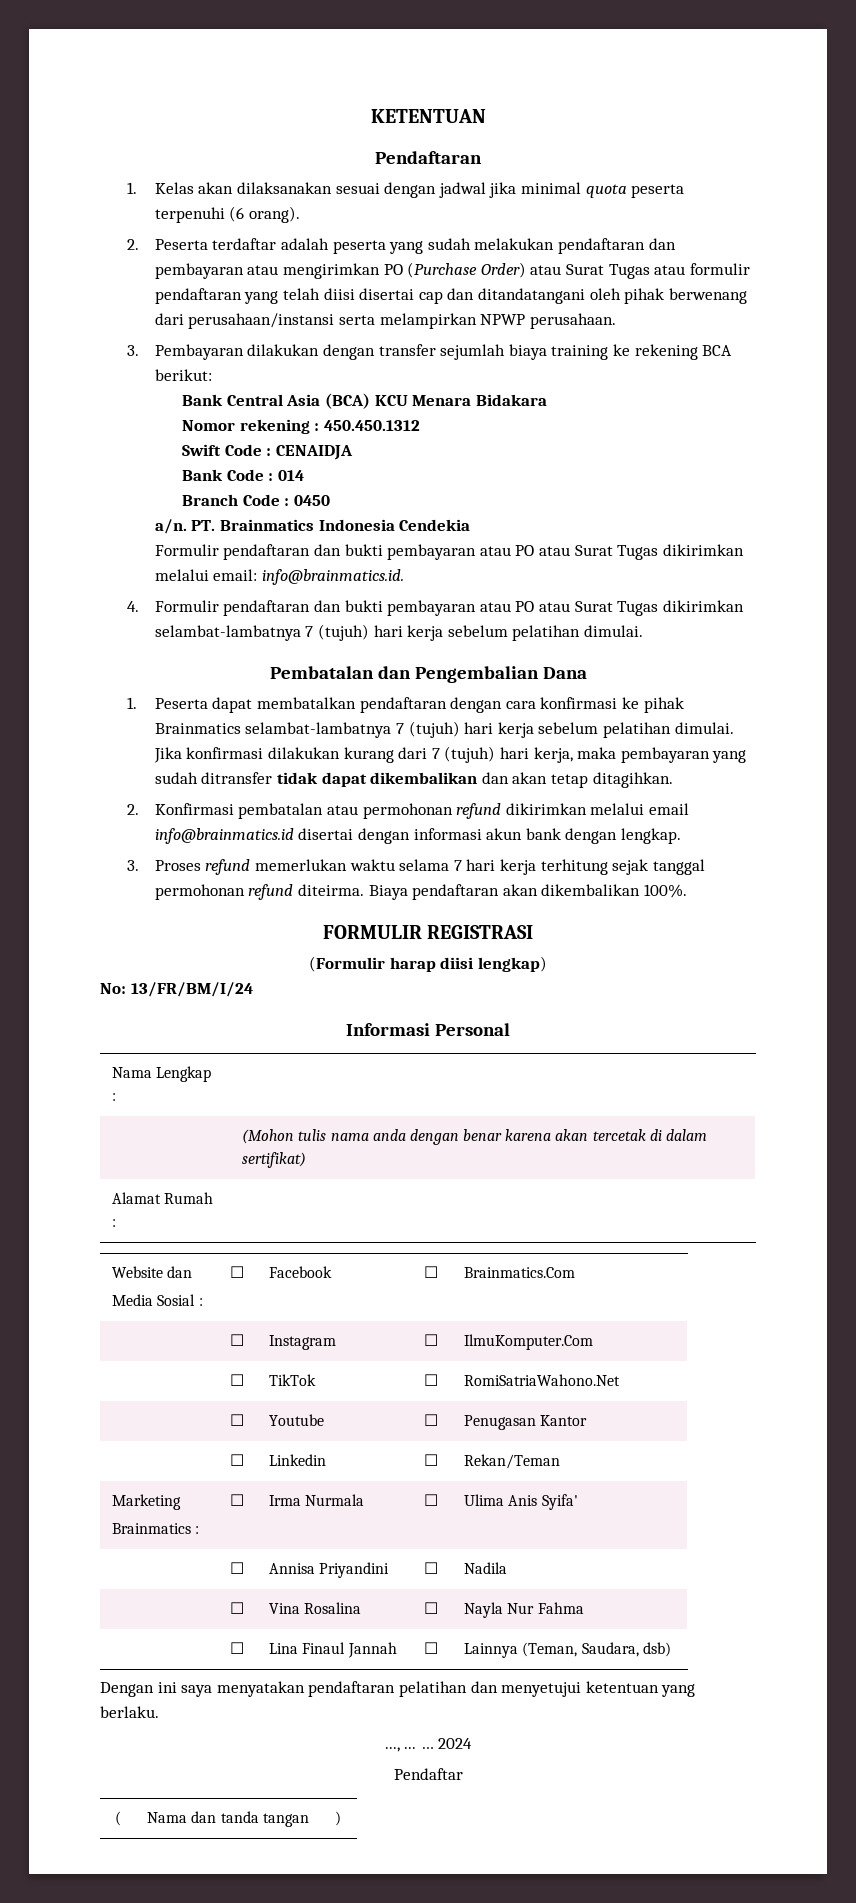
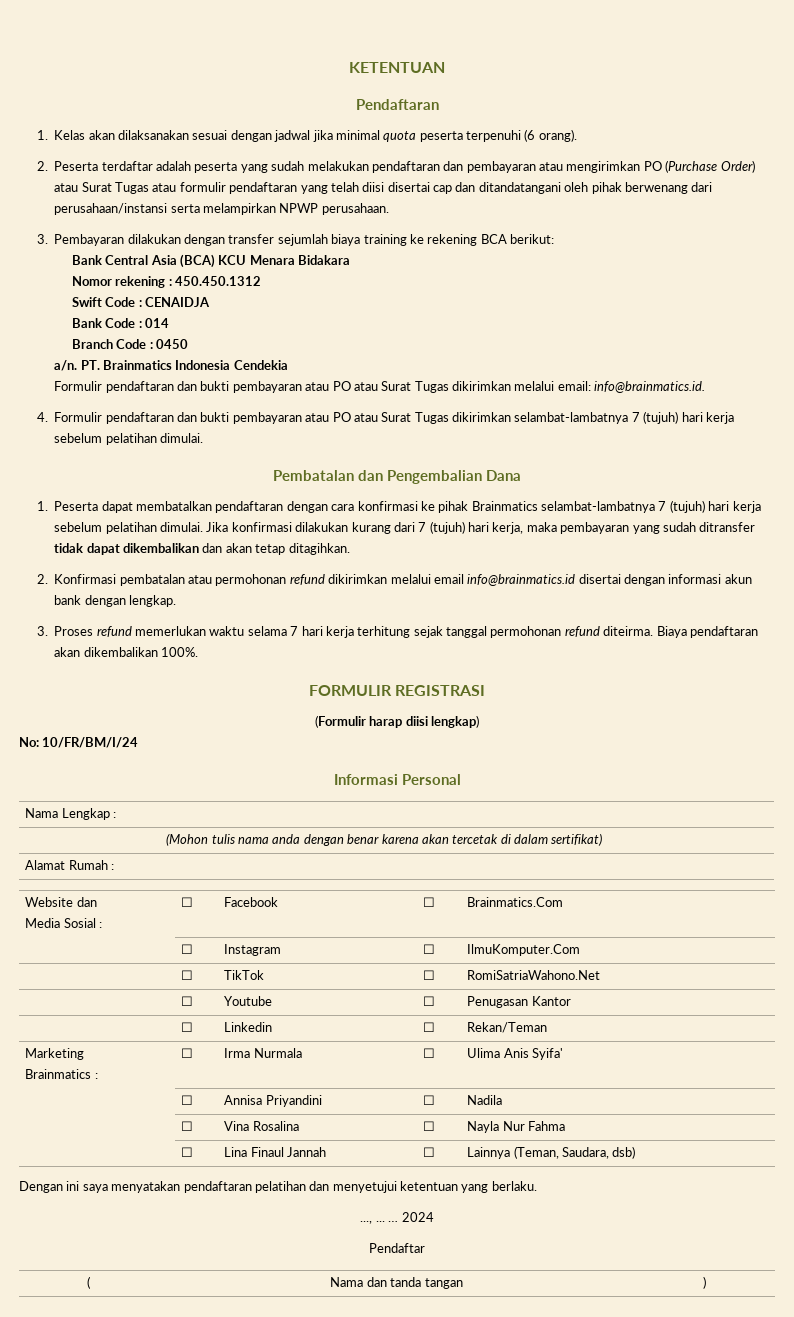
- No: 13/FR/BM/I/24
+ No: 10/FR/BM/I/24

